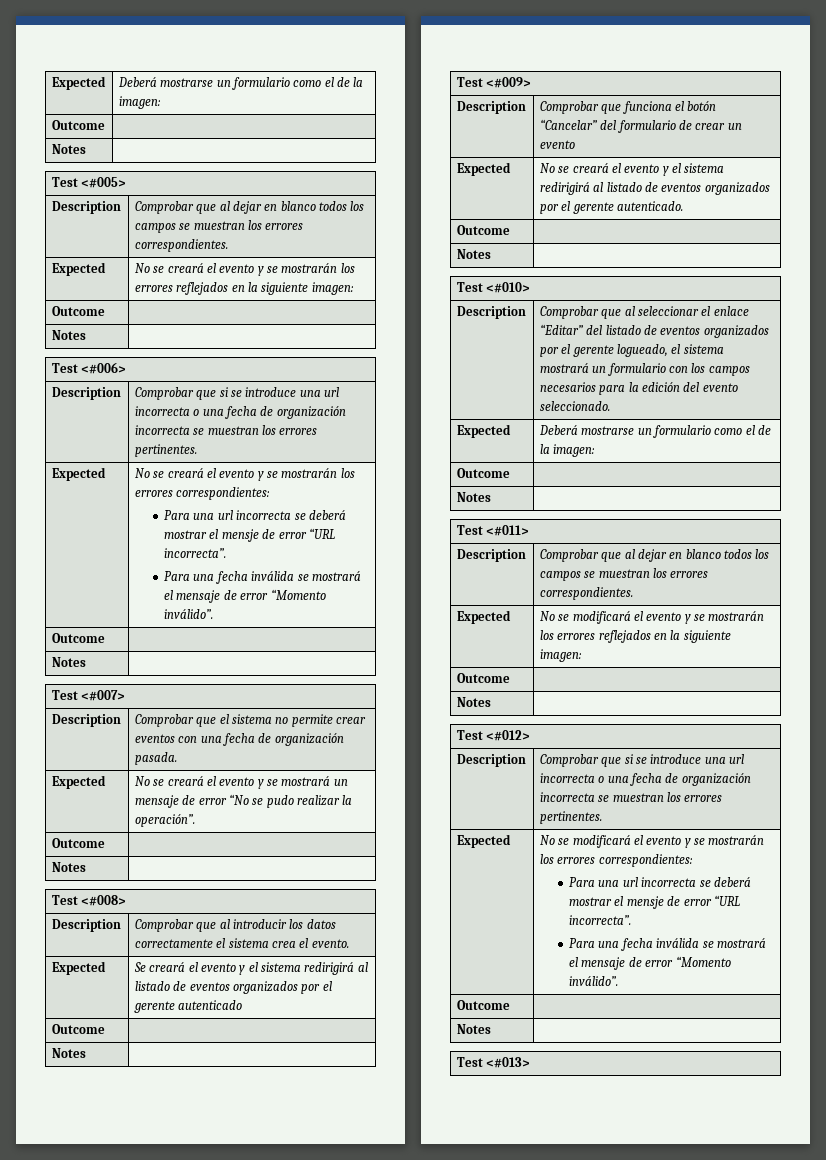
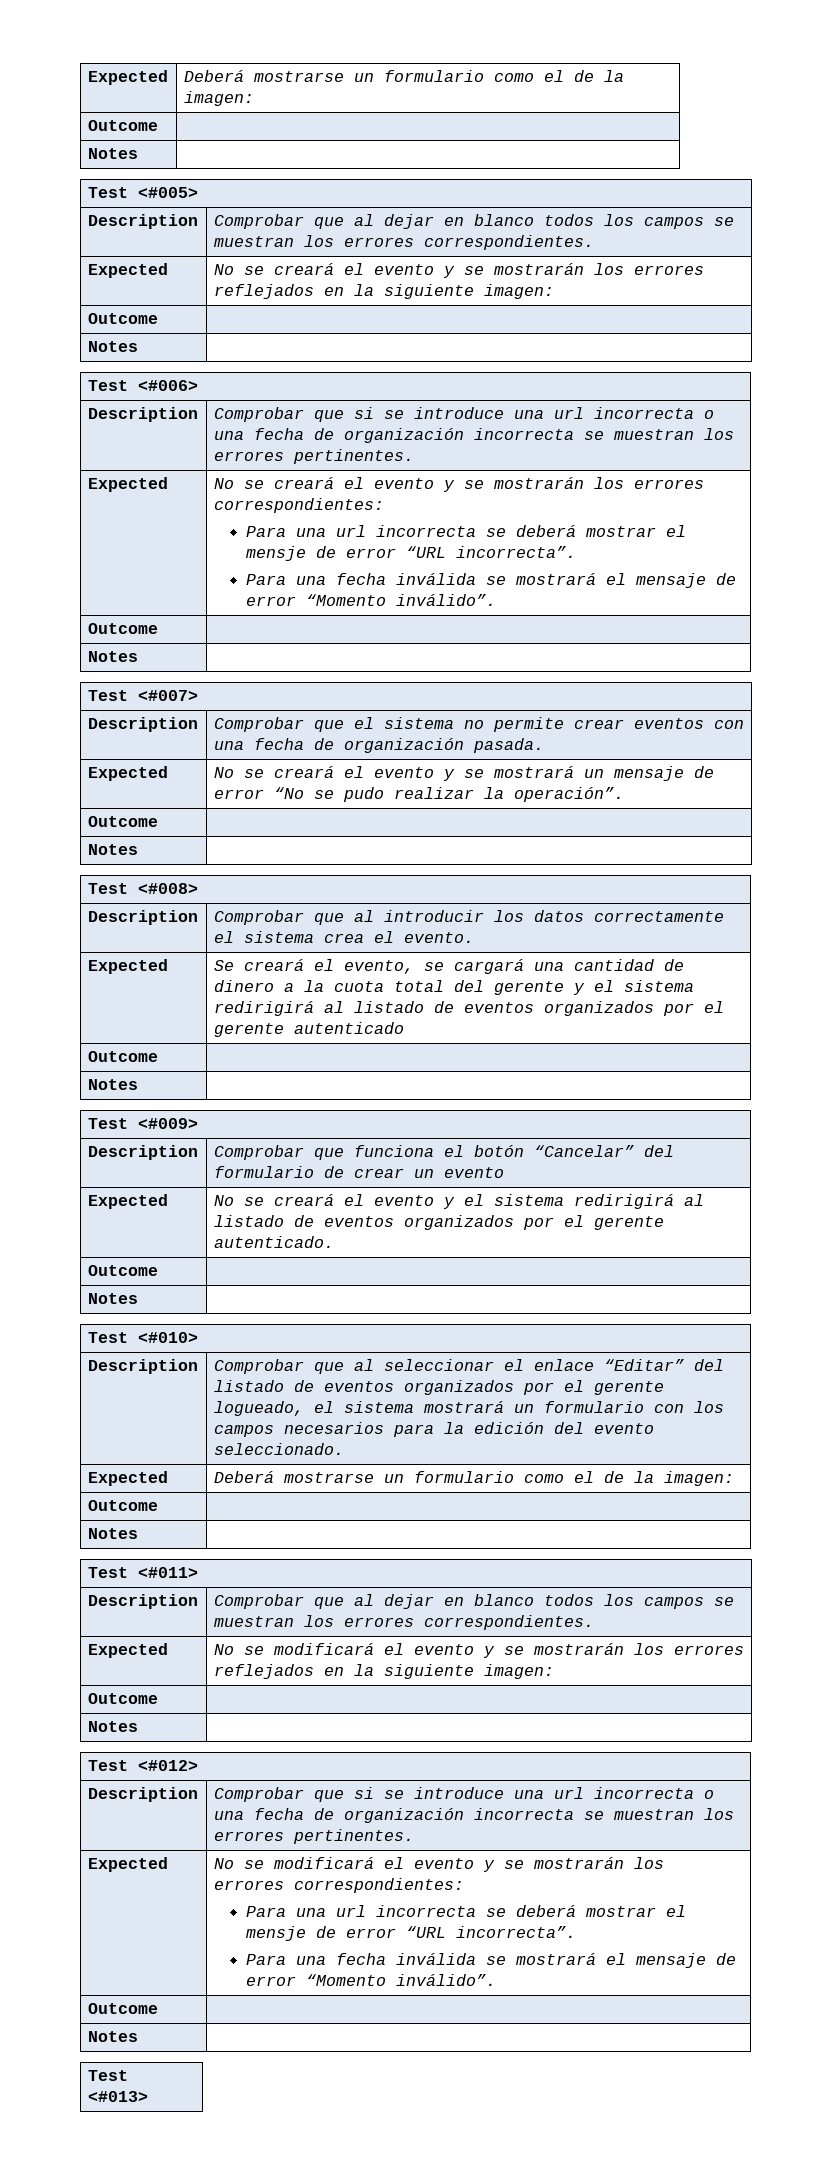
- Expected | Se creará el evento y el sistema redirigirá al listado de eventos organizados por el gerente autenticado
+ Expected | Se creará el evento, se cargará una cantidad de dinero a la cuota total del gerente y el sistema redirigirá al listado de eventos organizados por el gerente autenticado

